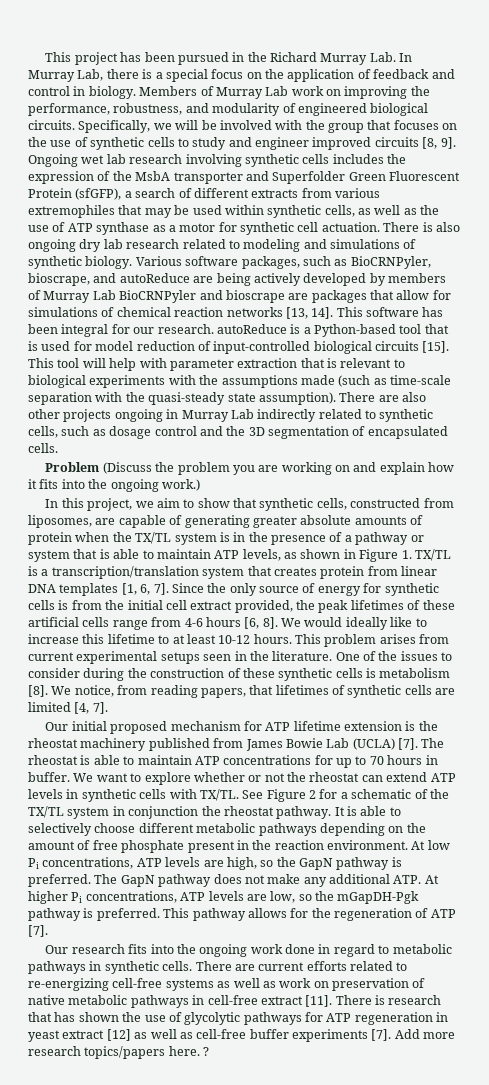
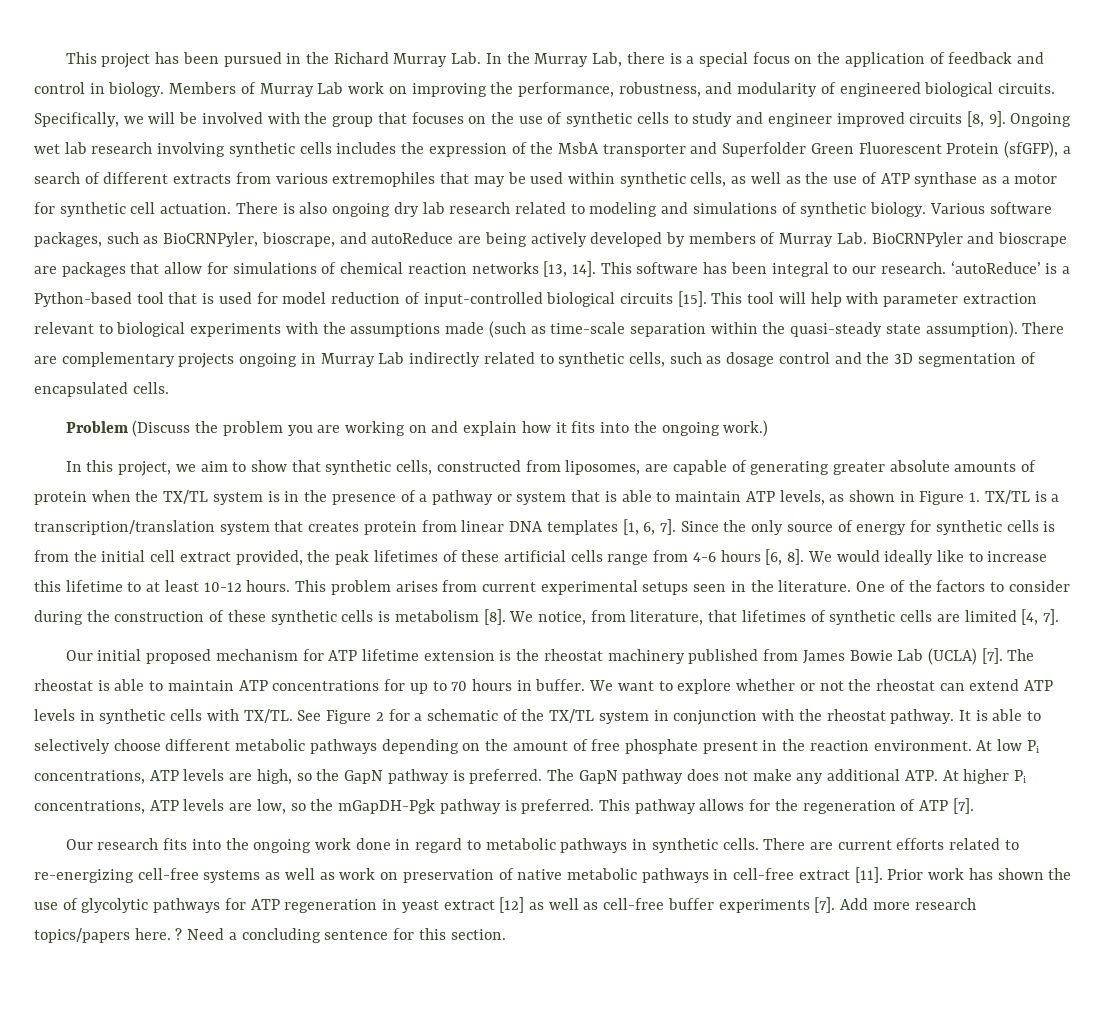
- This project has been pursued in the Richard Murray Lab. In Murray Lab, there is a special focus on the application of feedback and control in biology.
+ This project has been pursued in the Richard Murray Lab. In the Murray Lab, there is a special focus on the application of feedback and control in biology.
- Various software packages, such as BioCRNPyler, bioscrape, and autoReduce are being actively developed by members of Murray Lab BioCRNPyler and bioscrape are packages that allow for simulations of chemical reaction networks [13, 14].
+ Various software packages, such as BioCRNPyler, bioscrape, and autoReduce are being actively developed by members of Murray Lab. BioCRNPyler and bioscrape are packages that allow for simulations of chemical reaction networks [13, 14].
- This software has been integral for our research. autoReduce is a Python-based tool that is used for model reduction of input-controlled biological circuits [15].
+ This software has been integral to our research. ‘autoReduce’ is a Python-based tool that is used for model reduction of input-controlled biological circuits [15].
- This tool will help with parameter extraction that is relevant to biological experiments with the assumptions made (such as time-scale separation with the quasi-steady state assumption).
+ This tool will help with parameter extraction relevant to biological experiments with the assumptions made (such as time-scale separation within the quasi-steady state assumption).
- There are also other projects ongoing in Murray Lab indirectly related to synthetic cells, such as dosage control and the 3D segmentation of encapsulated cells.
+ There are complementary projects ongoing in Murray Lab indirectly related to synthetic cells, such as dosage control and the 3D segmentation of encapsulated cells.
- One of the issues to consider during the construction of these synthetic cells is metabolism [8].
+ One of the factors to consider during the construction of these synthetic cells is metabolism [8].
- We notice, from reading papers, that lifetimes of synthetic cells are limited [4, 7].
+ We notice, from literature, that lifetimes of synthetic cells are limited [4, 7].
- See Figure 2 for a schematic of the TX/TL system in conjunction the rheostat pathway.
+ See Figure 2 for a schematic of the TX/TL system in conjunction with the rheostat pathway.
- There is research that has shown the use of glycolytic pathways for ATP regeneration in yeast extract [12] as well as cell-free buffer experiments [7].
+ Prior work has shown the use of glycolytic pathways for ATP regeneration in yeast extract [12] as well as cell-free buffer experiments [7].
+ Need a concluding sentence for this section.

